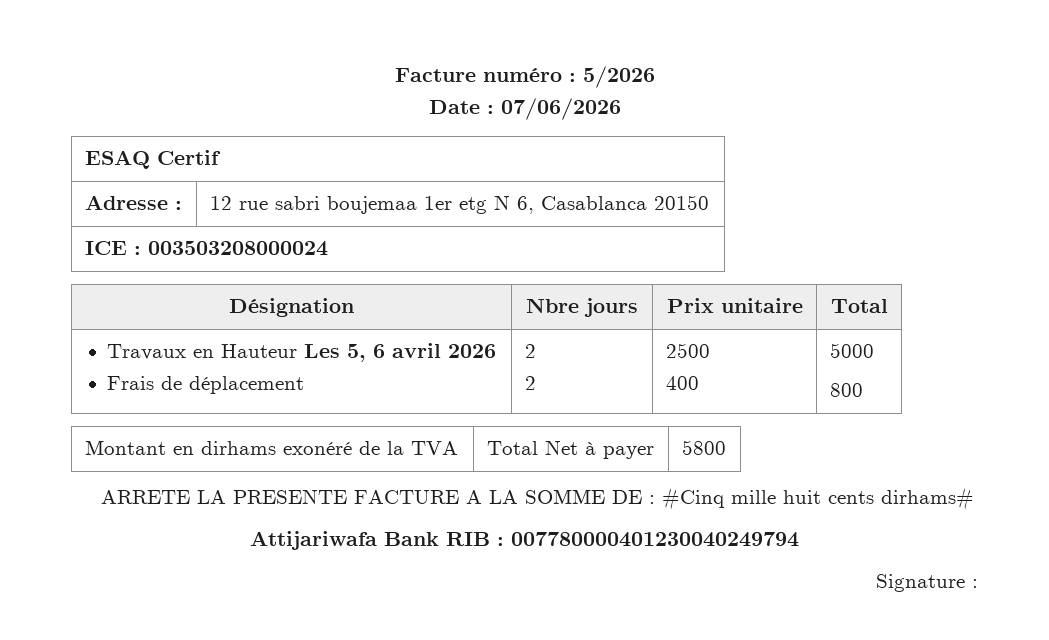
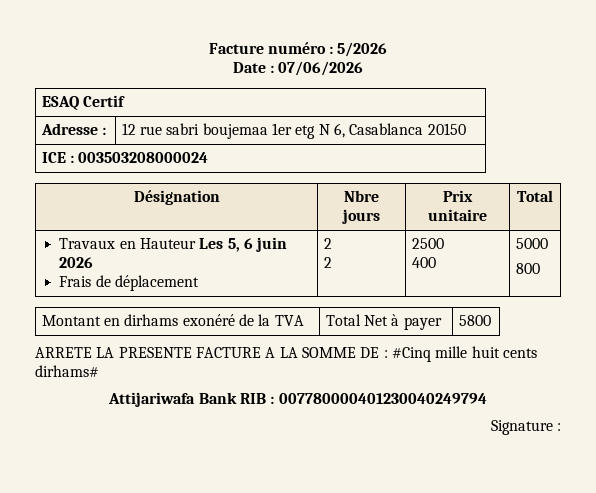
- Travaux en Hauteur Les 5, 6 avril 2026
+ Travaux en Hauteur Les 5, 6 juin 2026

